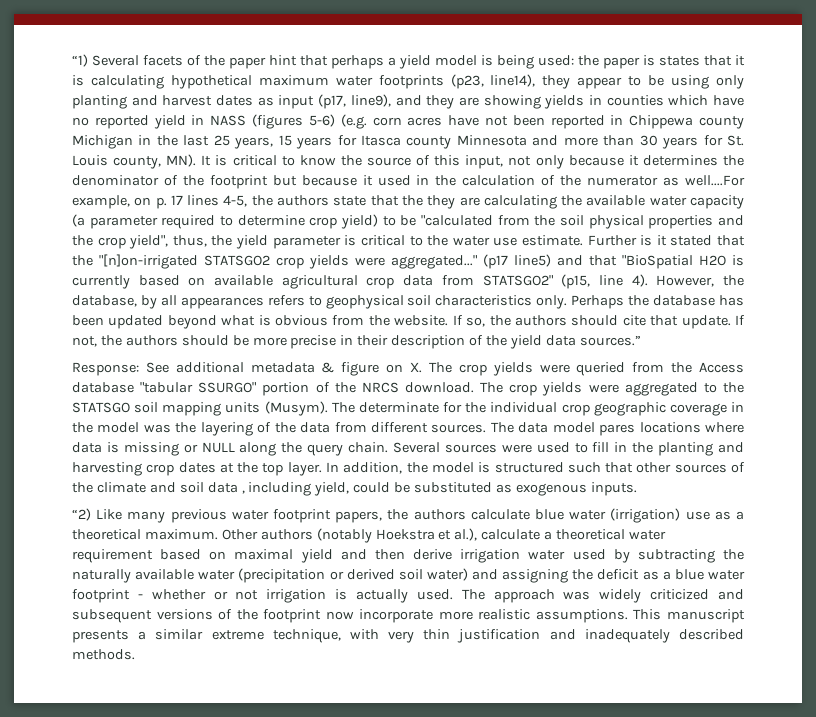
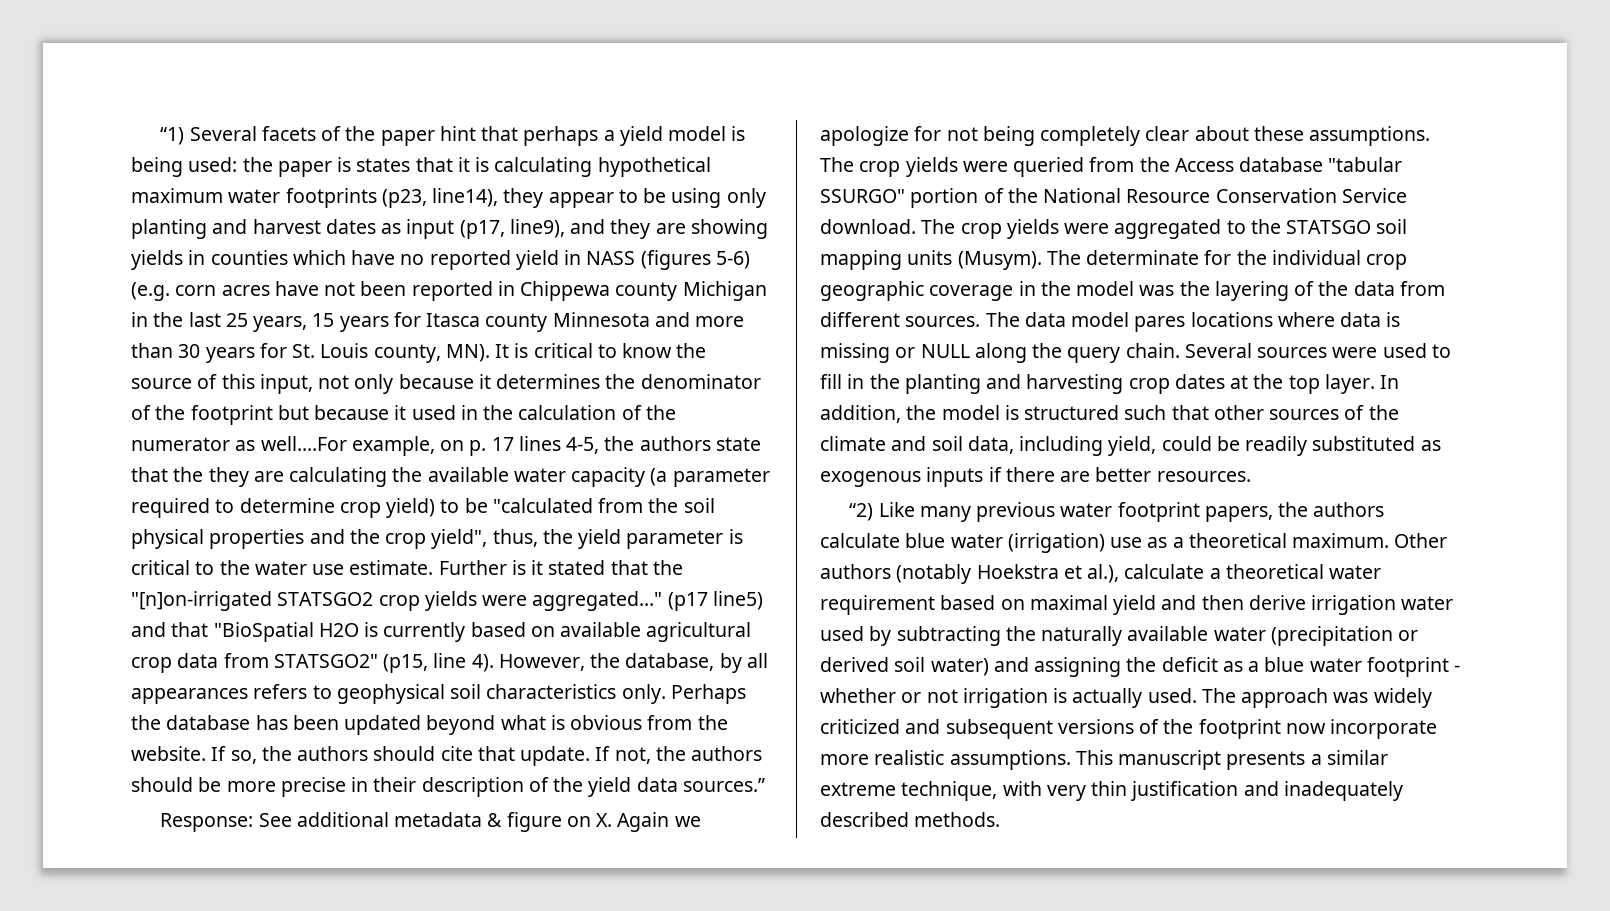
- Response: See additional metadata & figure on X. The crop yields were queried from the Access database "tabular SSURGO" portion of the NRCS download.
+ Response: See additional metadata & figure on X. Again we apologize for not being completely clear about these assumptions. The crop yields were queried from the Access database "tabular SSURGO" portion of the National Resource Conservation Service download.
- In addition, the model is structured such that other sources of the climate and soil data , including yield, could be substituted as exogenous inputs.
+ In addition, the model is structured such that other sources of the climate and soil data, including yield, could be readily substituted as exogenous inputs if there are better resources.

